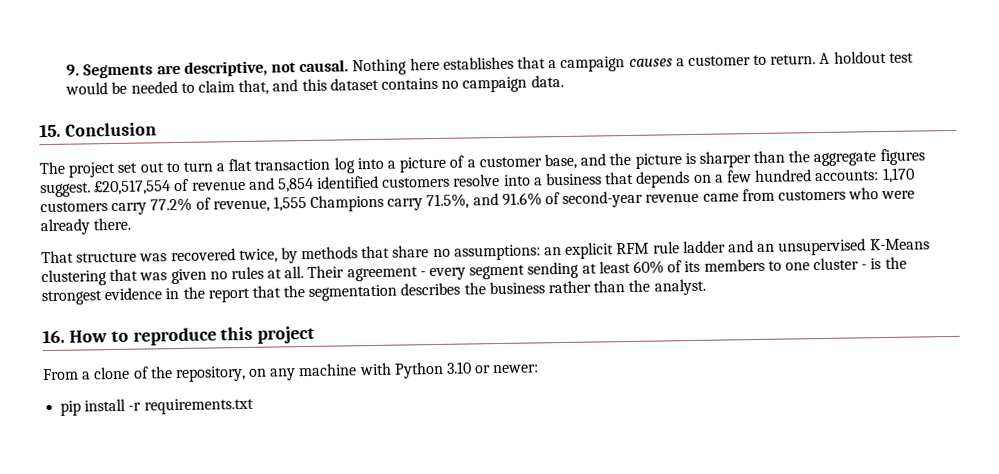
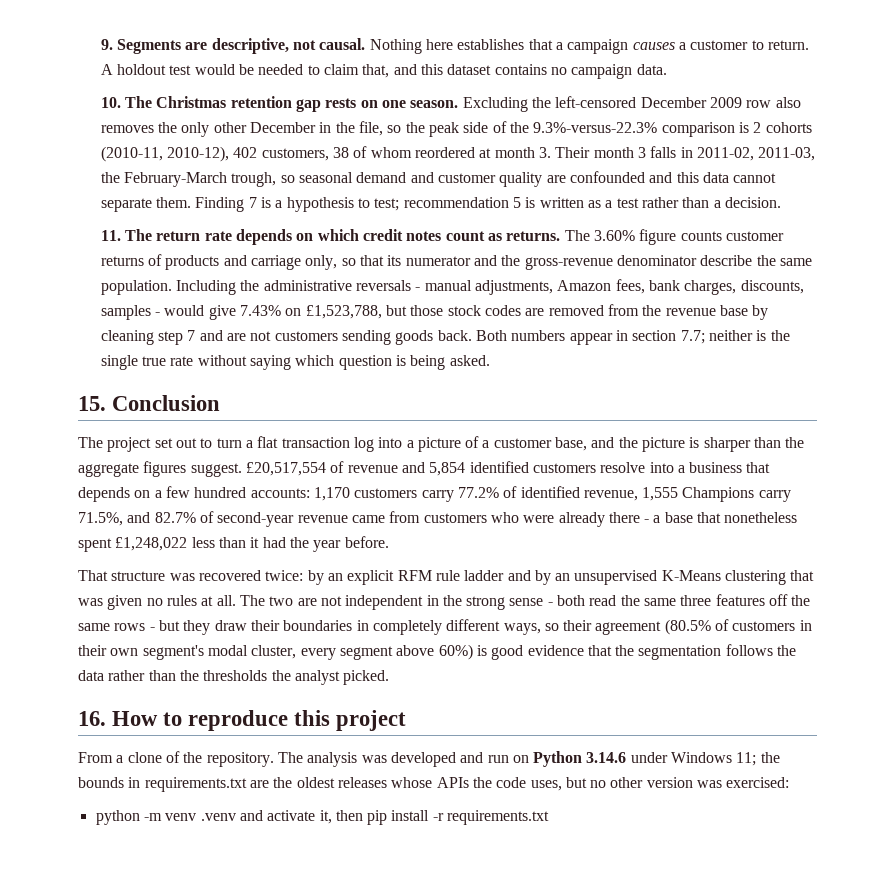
+ 10. The Christmas retention gap rests on one season. Excluding the left-censored December 2009 row also removes the only other December in the file, so the peak side of the 9.3%-versus-22.3% comparison is 2 cohorts (2010-11, 2010-12), 402 customers, 38 of whom reordered at month 3. Their month 3 falls in 2011-02, 2011-03, the February-March trough, so seasonal demand and customer quality are confounded and this data cannot separate them. Finding 7 is a hypothesis to test; recommendation 5 is written as a test rather than a decision.
+ 11. The return rate depends on which credit notes count as returns. The 3.60% figure counts customer returns of products and carriage only, so that its numerator and the gross-revenue denominator describe the same population. Including the administrative reversals - manual adjustments, Amazon fees, bank charges, discounts, samples - would give 7.43% on £1,523,788, but those stock codes are removed from the revenue base by cleaning step 7 and are not customers sending goods back. Both numbers appear in section 7.7; neither is the single true rate without saying which question is being asked.
- £20,517,554 of revenue and 5,854 identified customers resolve into a business that depends on a few hundred accounts: 1,170 customers carry 77.2% of revenue, 1,555 Champions carry 71.5%, and 91.6% of second-year revenue came from customers who were already there.
- That structure was recovered twice, by methods that share no assumptions: an explicit RFM rule ladder and an unsupervised K-Means clustering that was given no rules at all.
+ £20,517,554 of revenue and 5,854 identified customers resolve into a business that depends on a few hundred accounts: 1,170 customers carry 77.2% of identified revenue, 1,555 Champions carry 71.5%, and 82.7% of second-year revenue came from customers who were already there - a base that nonetheless spent £1,248,022 less than it had the year before.
+ That structure was recovered twice: by an explicit RFM rule ladder and by an unsupervised K-Means clustering that was given no rules at all.
- Their agreement - every segment sending at least 60% of its members to one cluster - is the strongest evidence in the report that the segmentation describes the business rather than the analyst.
+ The two are not independent in the strong sense - both read the same three features off the same rows - but they draw their boundaries in completely different ways, so their agreement (80.5% of customers in their own segment's modal cluster, every segment above 60%) is good evidence that the segmentation follows the data rather than the thresholds the analyst picked.
- From a clone of the repository, on any machine with Python 3.10 or newer:
- pip install -r requirements.txt
+ From a clone of the repository. The analysis was developed and run on Python 3.14.6 under Windows 11; the bounds in requirements.txt are the oldest releases whose APIs the code uses, but no other version was exercised:
+ python -m venv .venv and activate it, then pip install -r requirements.txt

